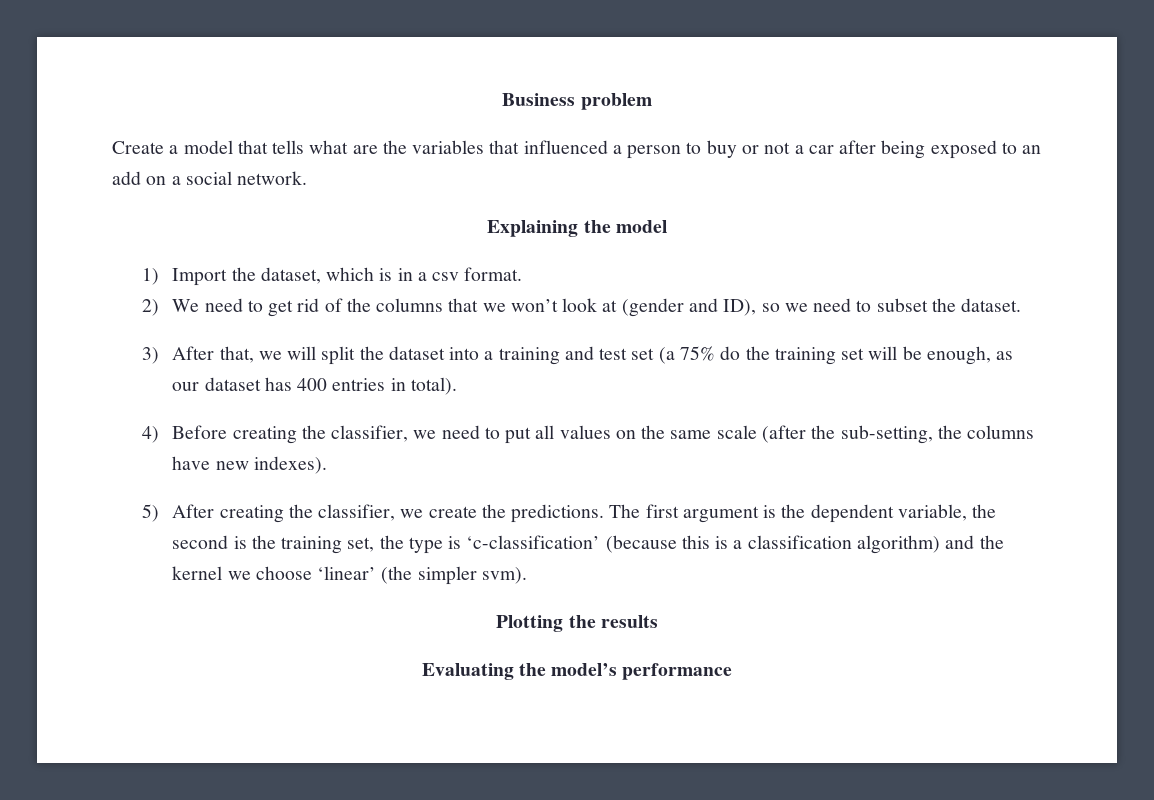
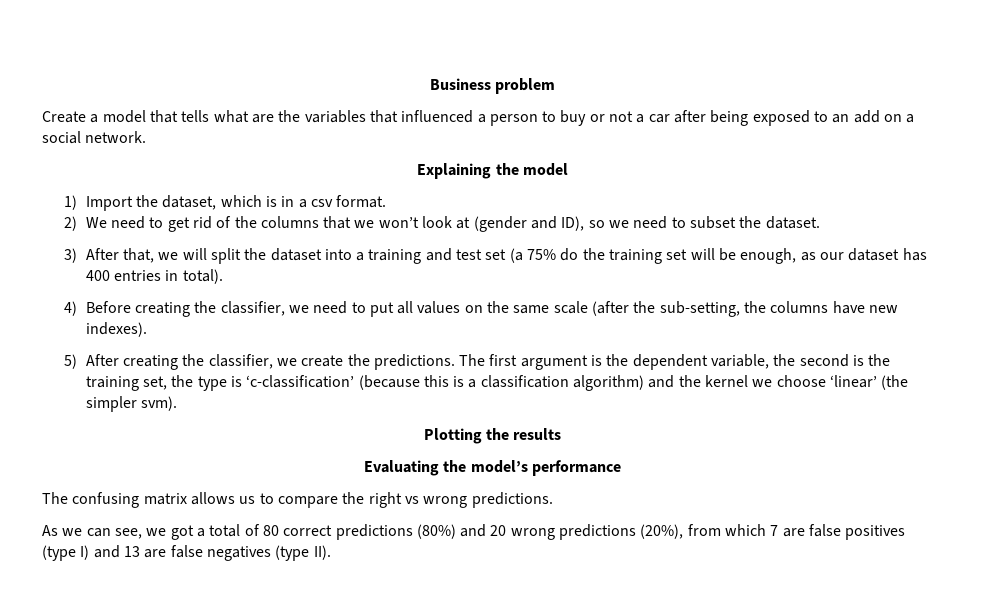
+ The confusing matrix allows us to compare the right vs wrong predictions.
+ As we can see, we got a total of 80 correct predictions (80%) and 20 wrong predictions (20%), from which 7 are false positives (type I) and 13 are false negatives (type II).

